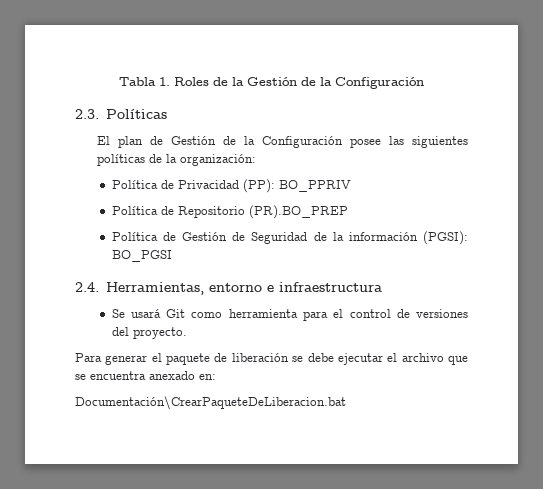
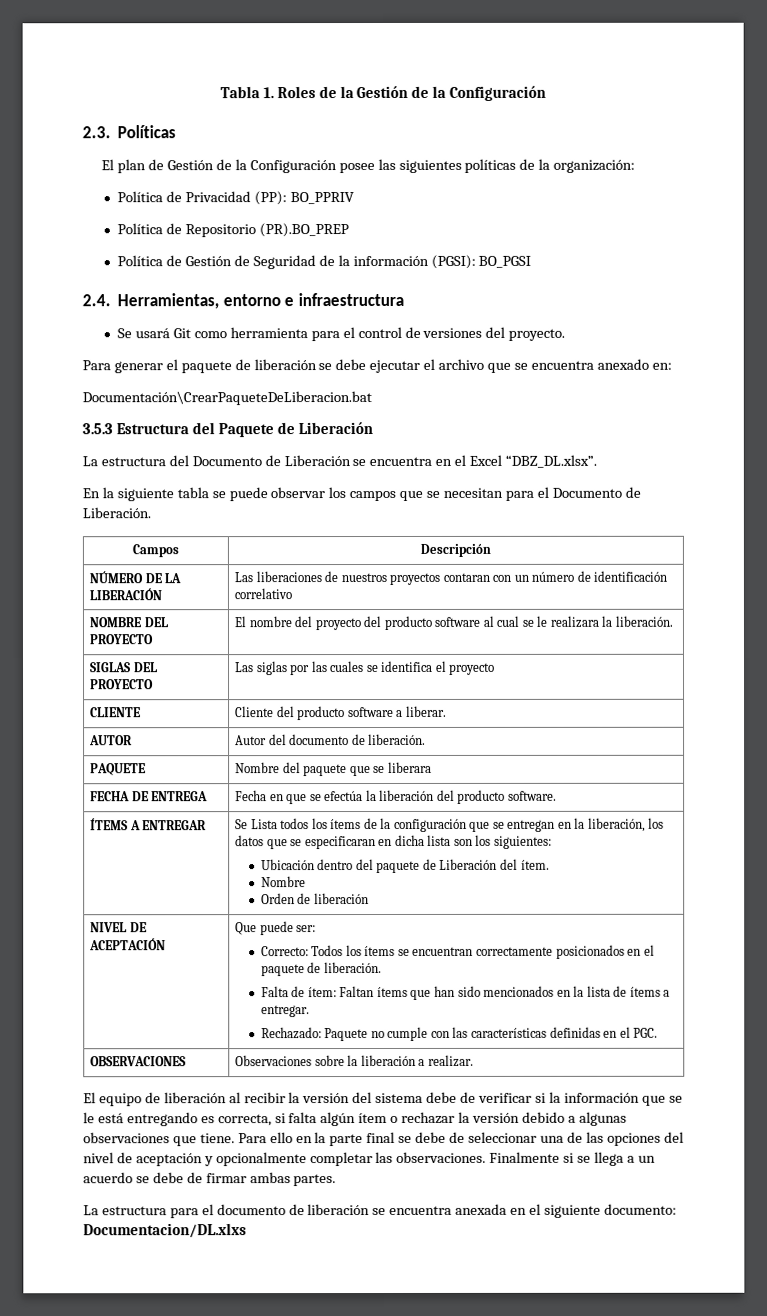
+ 3.5.3 Estructura del Paquete de Liberación
+ La estructura del Documento de Liberación se encuentra en el Excel “DBZ_DL.xlsx”.
+ En la siguiente tabla se puede observar los campos que se necesitan para el Documento de Liberación.
+ Campos | Descripción
+ NÚMERO DE LA LIBERACIÓN | Las liberaciones de nuestros proyectos contaran con un número de identificación correlativo
+ NOMBRE DEL PROYECTO | El nombre del proyecto del producto software al cual se le realizara la liberación.
+ SIGLAS DEL PROYECTO | Las siglas por las cuales se identifica el proyecto
+ CLIENTE | Cliente del producto software a liberar.
+ AUTOR | Autor del documento de liberación.
+ PAQUETE | Nombre del paquete que se liberara
+ FECHA DE ENTREGA | Fecha en que se efectúa la liberación del producto software.
+ ÍTEMS A ENTREGAR | Se Lista todos los ítems de la configuración que se entregan en la liberación, los datos que se especificaran en dicha lista son los siguientes:
+ Ubicación dentro del paquete de Liberación del ítem.
+ Nombre
+ Orden de liberación
+ NIVEL DE ACEPTACIÓN | Que puede ser:
+ Correcto: Todos los ítems se encuentran correctamente posicionados en el paquete de liberación.
+ Falta de ítem: Faltan ítems que han sido mencionados en la lista de ítems a entregar.
+ Rechazado: Paquete no cumple con las características definidas en el PGC.
+ OBSERVACIONES | Observaciones sobre la liberación a realizar.
+ El equipo de liberación al recibir la versión del sistema debe de verificar si la información que se le está entregando es correcta, si falta algún ítem o rechazar la versión debido a algunas observaciones que tiene. Para ello en la parte final se debe de seleccionar una de las opciones del nivel de aceptación y opcionalmente completar las observaciones. Finalmente si se llega a un acuerdo se debe de firmar ambas partes.
+ La estructura para el documento de liberación se encuentra anexada en el siguiente documento: Documentacion/DL.xlxs

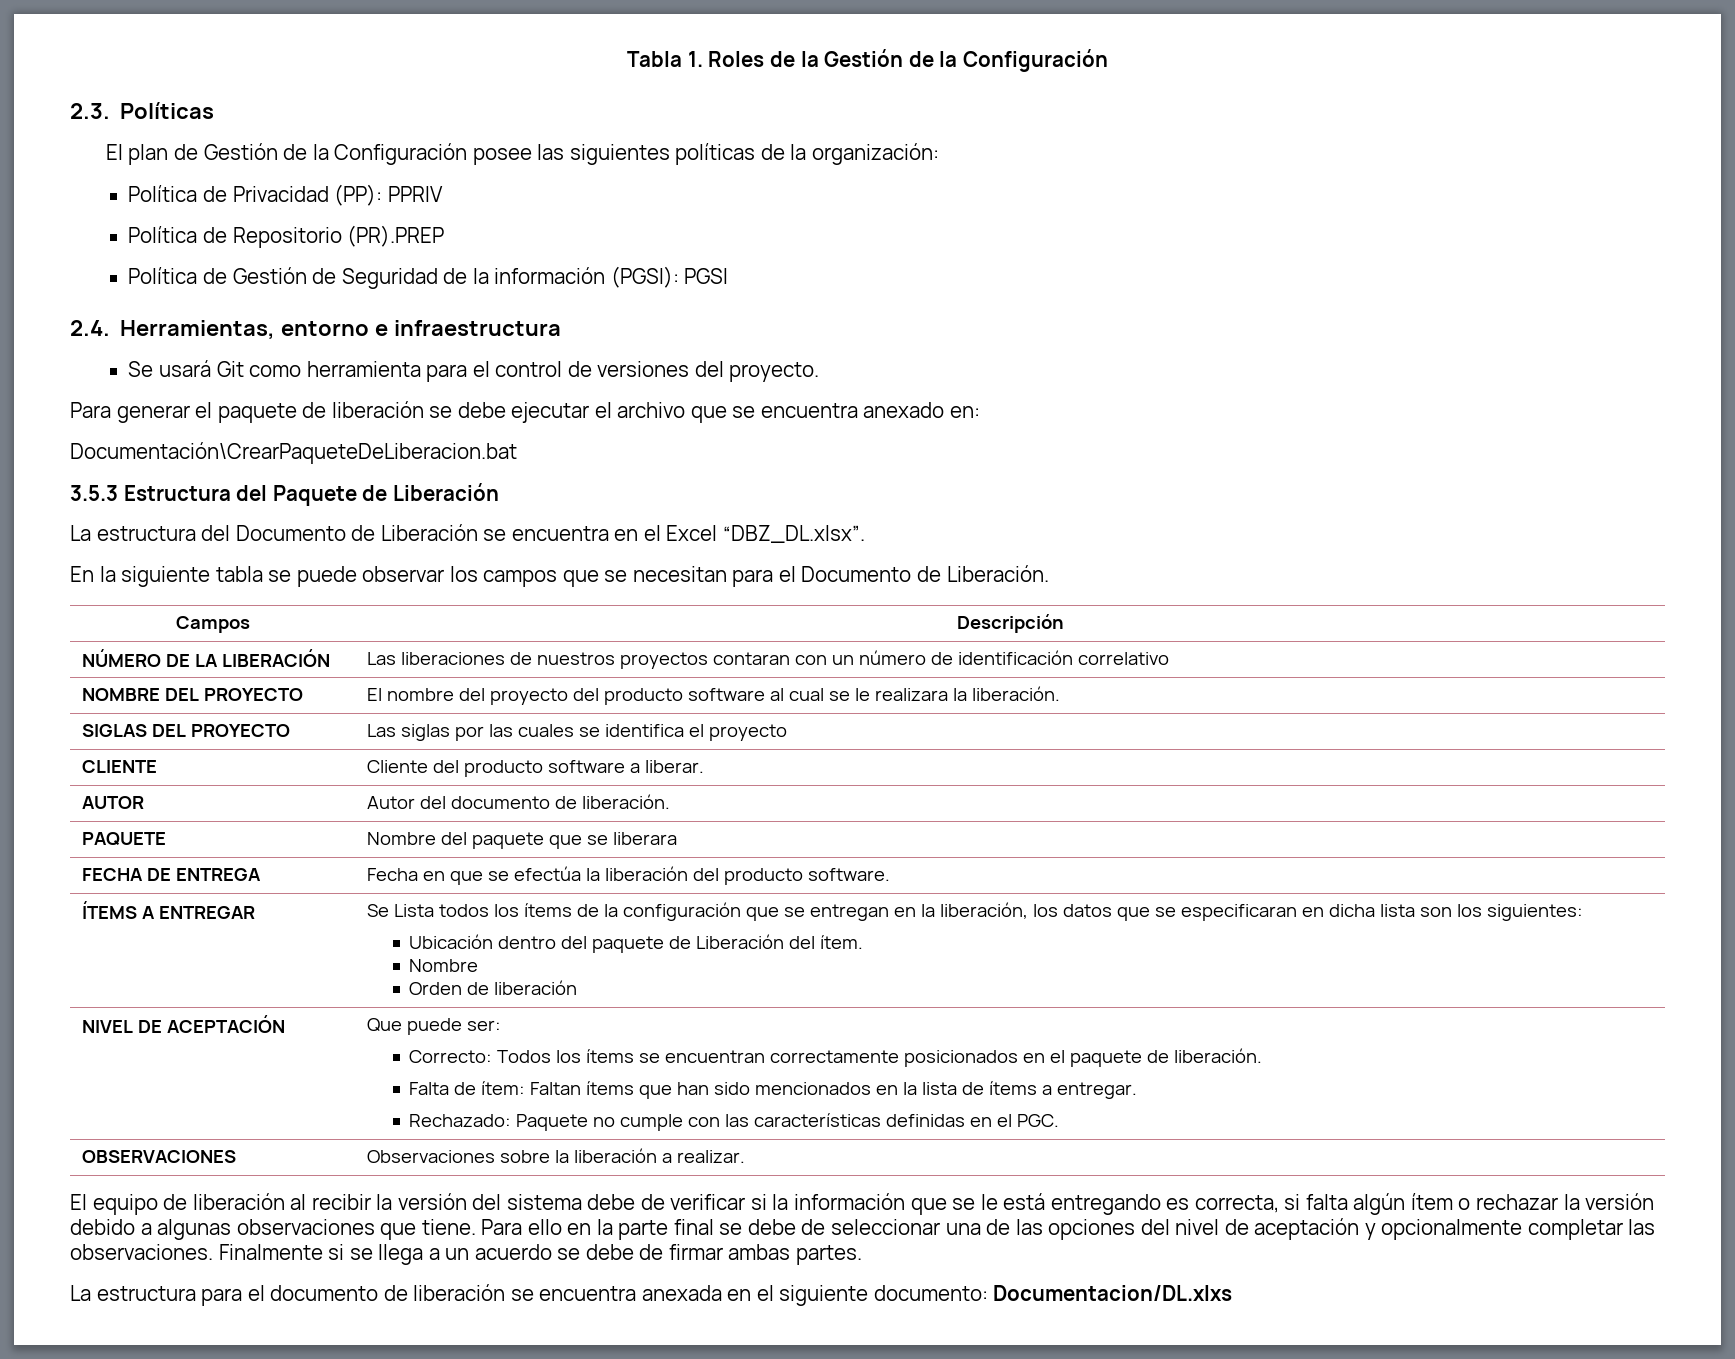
- Política de Privacidad (PP): BO_PPRIV
+ Política de Privacidad (PP): PPRIV
- Política de Repositorio (PR).BO_PREP
+ Política de Repositorio (PR).PREP
- Política de Gestión de Seguridad de la información (PGSI): BO_PGSI
+ Política de Gestión de Seguridad de la información (PGSI): PGSI

